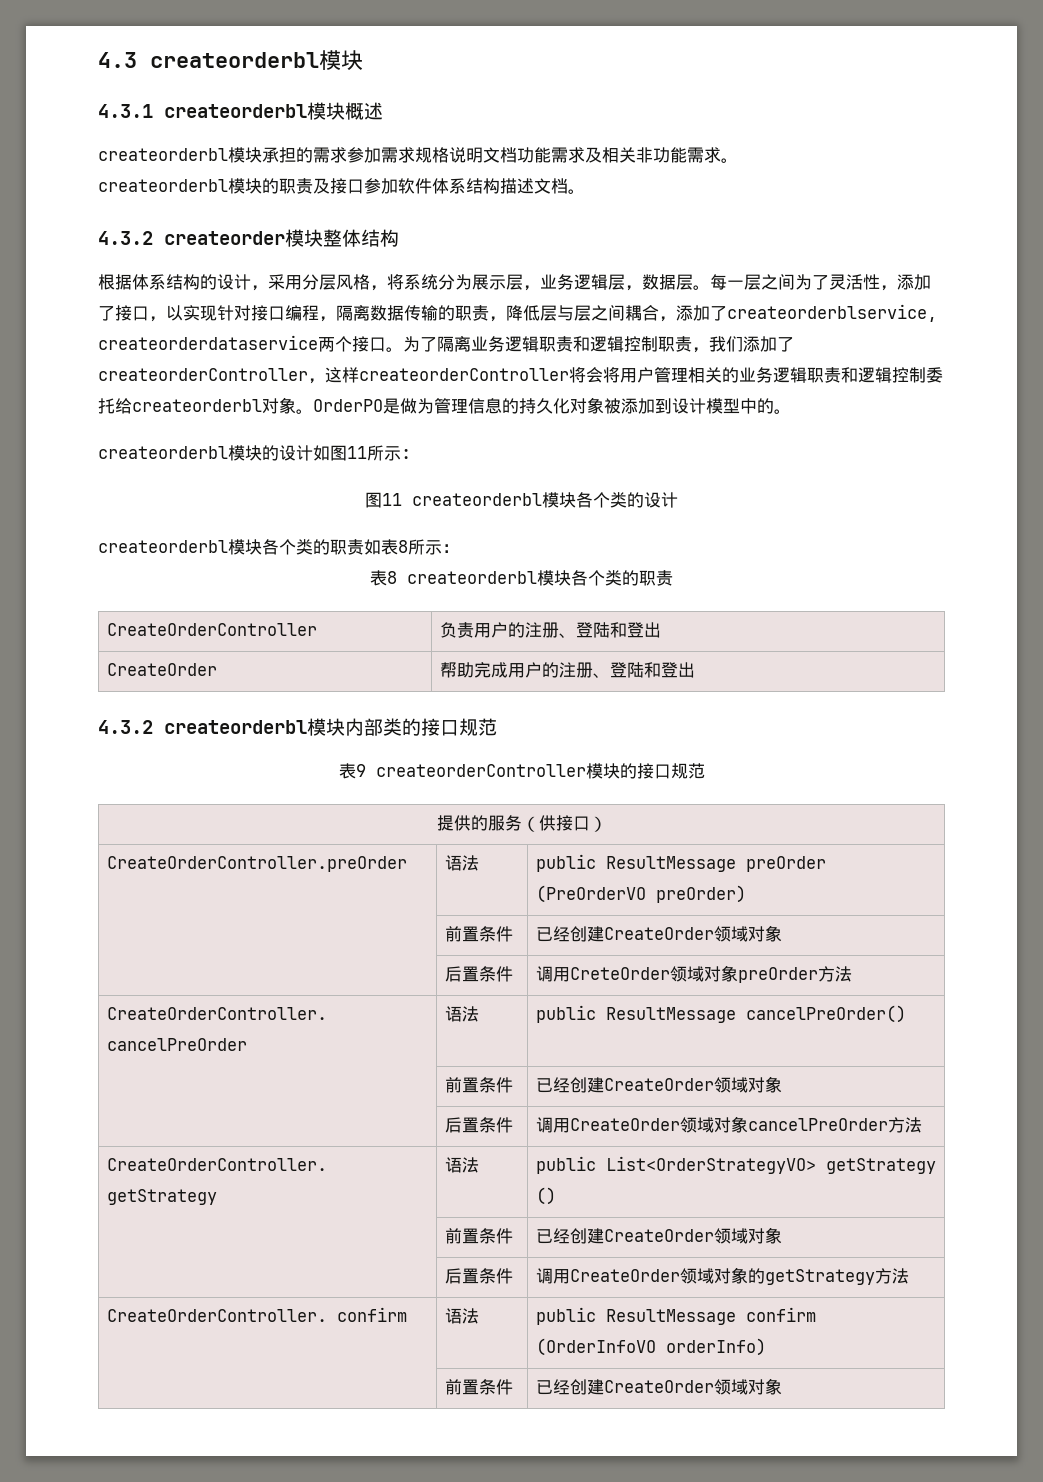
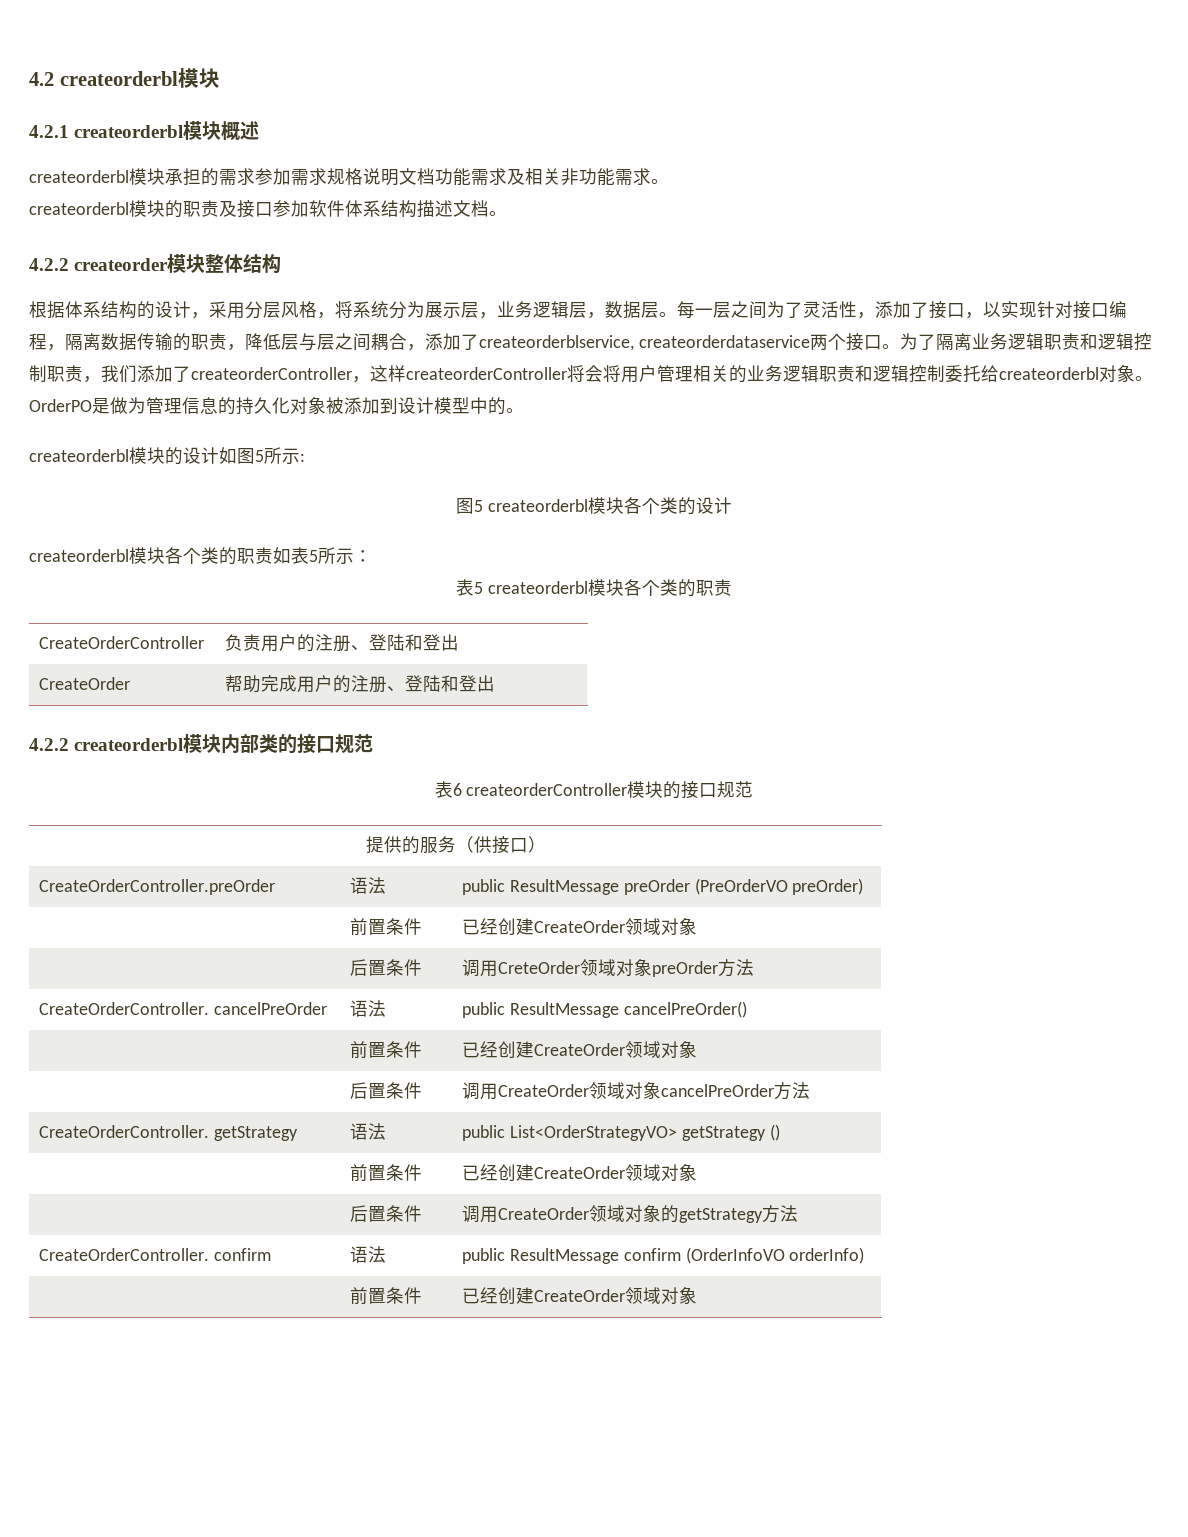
- 4.3 createorderbl模块
+ 4.2 createorderbl模块
- 4.3.1 createorderbl模块概述
+ 4.2.1 createorderbl模块概述
- 4.3.2 createorder模块整体结构
+ 4.2.2 createorder模块整体结构
- createorderbl模块的设计如图11所示:
+ createorderbl模块的设计如图5所示:
- 图11 createorderbl模块各个类的设计
+ 图5 createorderbl模块各个类的设计
- createorderbl模块各个类的职责如表8所示：
+ createorderbl模块各个类的职责如表5所示：
- 表8 createorderbl模块各个类的职责
+ 表5 createorderbl模块各个类的职责
- 4.3.2 createorderbl模块内部类的接口规范
+ 4.2.2 createorderbl模块内部类的接口规范
- 表9 createorderController模块的接口规范
+ 表6 createorderController模块的接口规范

